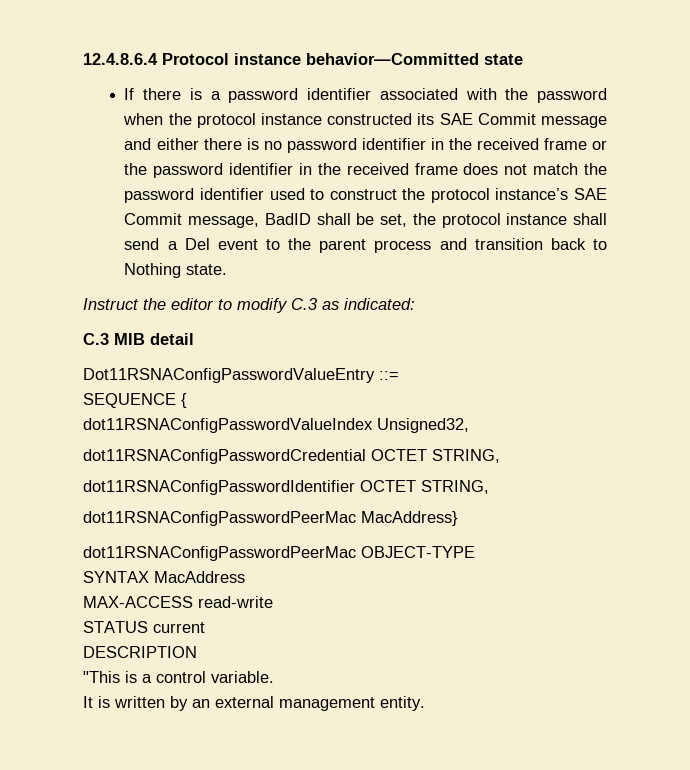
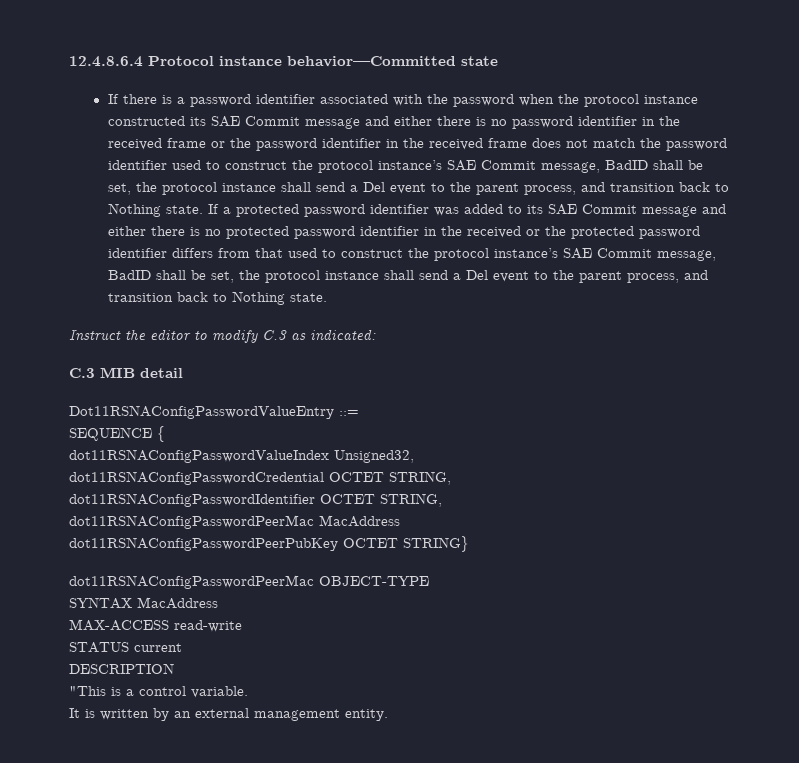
- If there is a password identifier associated with the password when the protocol instance constructed its SAE Commit message and either there is no password identifier in the received frame or the password identifier in the received frame does not match the password identifier used to construct the protocol instance’s SAE Commit message, BadID shall be set, the protocol instance shall send a Del event to the parent process and transition back to Nothing state.
+ If there is a password identifier associated with the password when the protocol instance constructed its SAE Commit message and either there is no password identifier in the received frame or the password identifier in the received frame does not match the password identifier used to construct the protocol instance’s SAE Commit message, BadID shall be set, the protocol instance shall send a Del event to the parent process, and transition back to Nothing state. If a protected password identifier was added to its SAE Commit message and either there is no protected password identifier in the received or the protected password identifier differs from that used to construct the protocol instance’s SAE Commit message, BadID shall be set, the protocol instance shall send a Del event to the parent process, and transition back to Nothing state.
- dot11RSNAConfigPasswordPeerMac MacAddress}
+ dot11RSNAConfigPasswordPeerMac MacAddress
+ dot11RSNAConfigPasswordPeerPubKey OCTET STRING}

